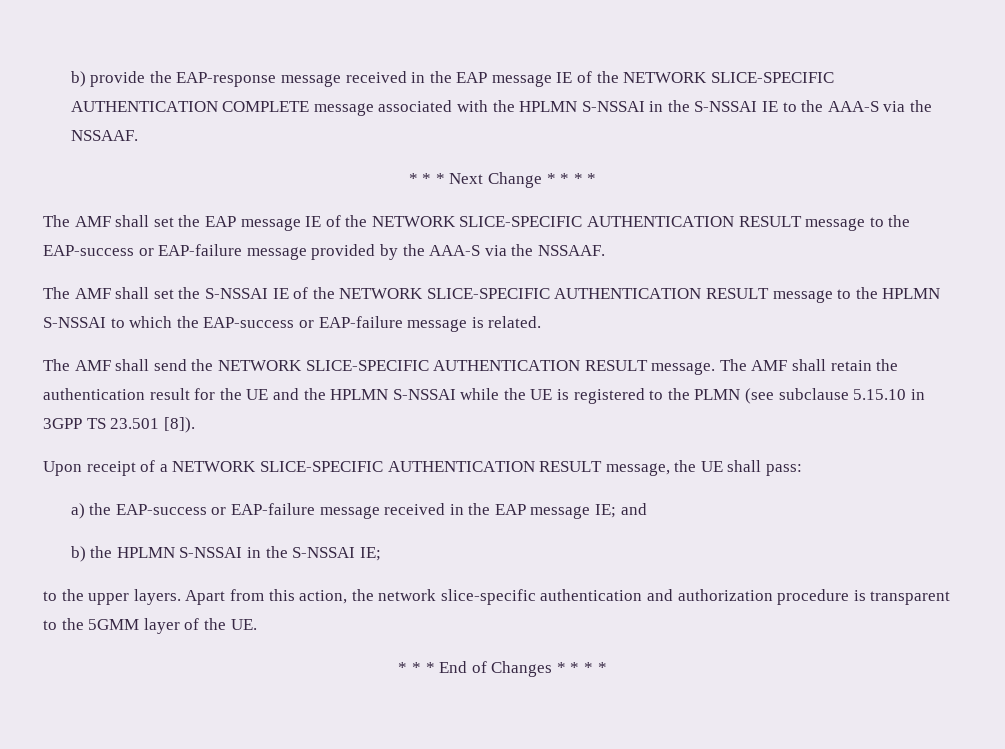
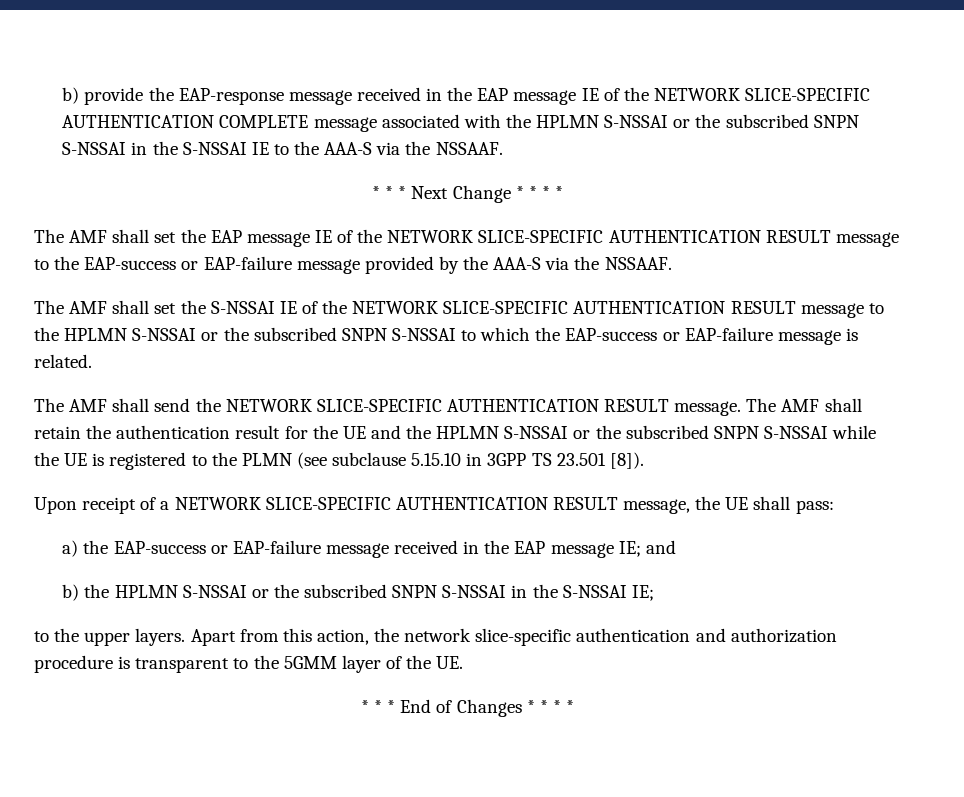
- b) provide the EAP-response message received in the EAP message IE of the NETWORK SLICE-SPECIFIC AUTHENTICATION COMPLETE message associated with the HPLMN S-NSSAI in the S-NSSAI IE to the AAA-S via the NSSAAF.
+ b) provide the EAP-response message received in the EAP message IE of the NETWORK SLICE-SPECIFIC AUTHENTICATION COMPLETE message associated with the HPLMN S-NSSAI or the subscribed SNPN S-NSSAI in the S-NSSAI IE to the AAA-S via the NSSAAF.
- The AMF shall set the S-NSSAI IE of the NETWORK SLICE-SPECIFIC AUTHENTICATION RESULT message to the HPLMN S-NSSAI to which the EAP-success or EAP-failure message is related.
+ The AMF shall set the S-NSSAI IE of the NETWORK SLICE-SPECIFIC AUTHENTICATION RESULT message to the HPLMN S-NSSAI or the subscribed SNPN S-NSSAI to which the EAP-success or EAP-failure message is related.
- The AMF shall retain the authentication result for the UE and the HPLMN S-NSSAI while the UE is registered to the PLMN (see subclause 5.15.10 in 3GPP TS 23.501 [8]).
+ The AMF shall retain the authentication result for the UE and the HPLMN S-NSSAI or the subscribed SNPN S-NSSAI while the UE is registered to the PLMN (see subclause 5.15.10 in 3GPP TS 23.501 [8]).
- b) the HPLMN S-NSSAI in the S-NSSAI IE;
+ b) the HPLMN S-NSSAI or the subscribed SNPN S-NSSAI in the S-NSSAI IE;

